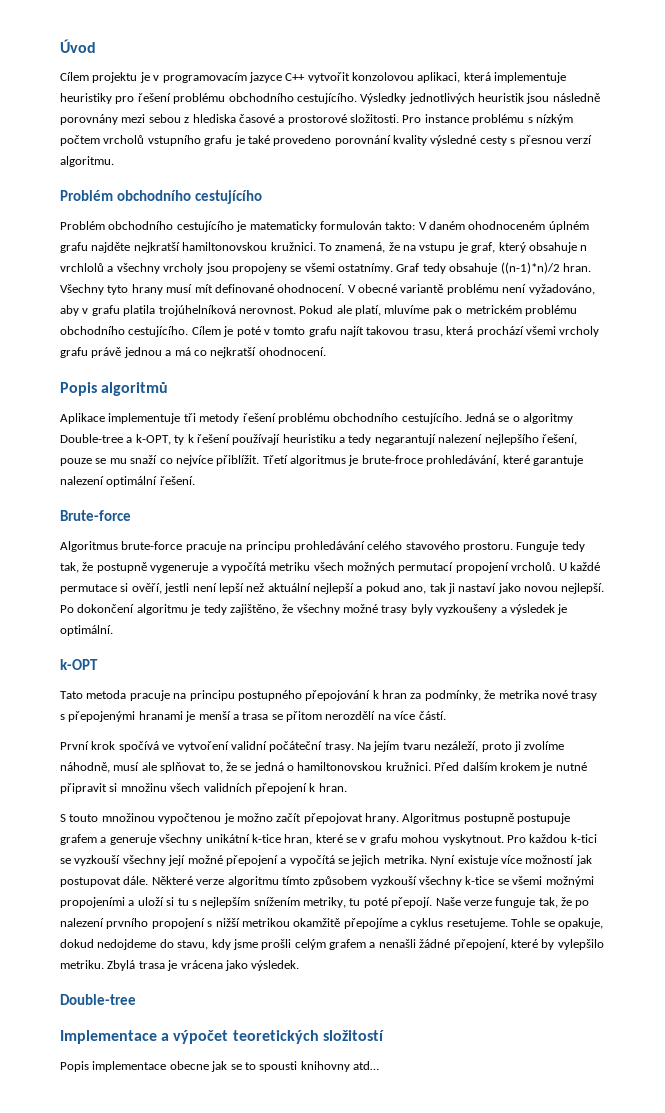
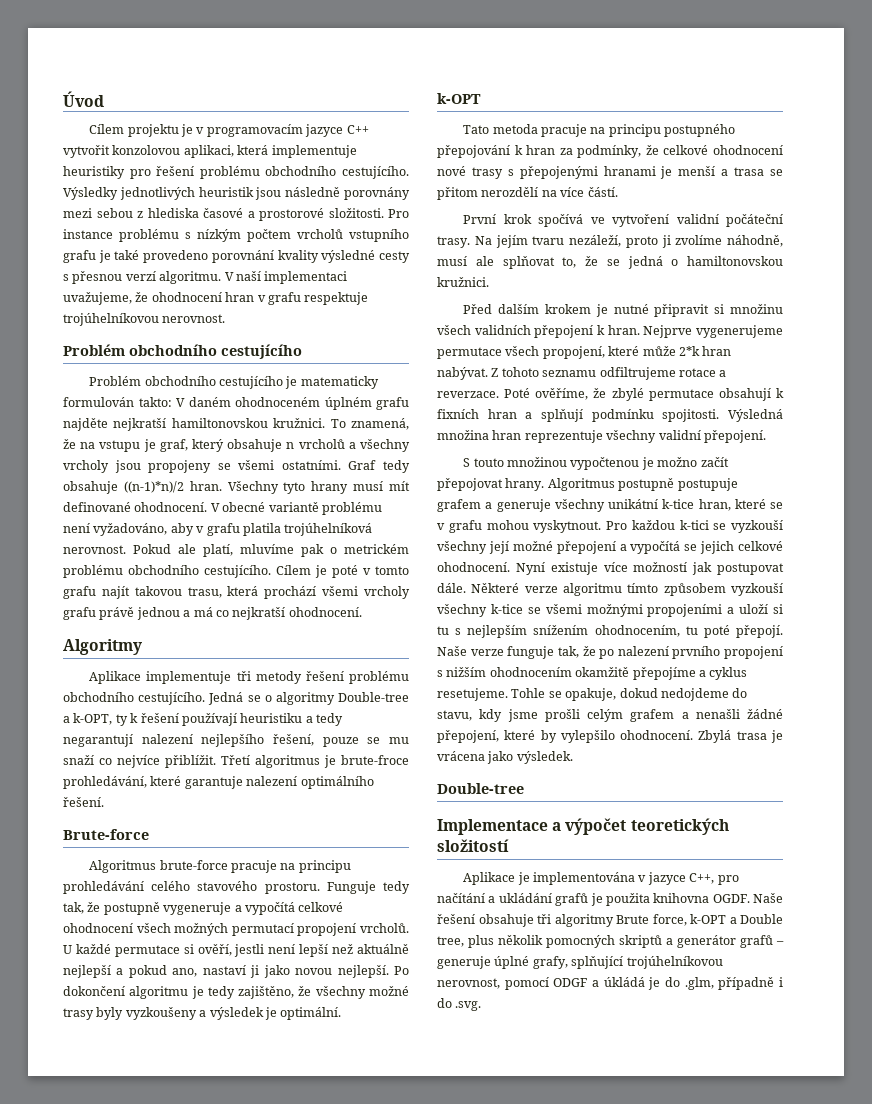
+ V naší implementaci uvažujeme, že ohodnocení hran v grafu respektuje trojúhelníkovou nerovnost.
- To znamená, že na vstupu je graf, který obsahuje n vrchlolů a všechny vrcholy jsou propojeny se všemi ostatnímy.
+ To znamená, že na vstupu je graf, který obsahuje n vrcholů a všechny vrcholy jsou propojeny se všemi ostatními.
- Popis algoritmů
+ Algoritmy
- Třetí algoritmus je brute-froce prohledávání, které garantuje nalezení optimální řešení.
+ Třetí algoritmus je brute-froce prohledávání, které garantuje nalezení optimálního řešení.
- Funguje tedy tak, že postupně vygeneruje a vypočítá metriku všech možných permutací propojení vrcholů.
+ Funguje tedy tak, že postupně vygeneruje a vypočítá celkové ohodnocení všech možných permutací propojení vrcholů.
- U každé permutace si ověří, jestli není lepší než aktuální nejlepší a pokud ano, tak ji nastaví jako novou nejlepší.
+ U každé permutace si ověří, jestli není lepší než aktuálně nejlepší a pokud ano, nastaví ji jako novou nejlepší.
- Tato metoda pracuje na principu postupného přepojování k hran za podmínky, že metrika nové trasy s přepojenými hranami je menší a trasa se přitom nerozdělí na více částí.
+ Tato metoda pracuje na principu postupného přepojování k hran za podmínky, že celkové ohodnocení nové trasy s přepojenými hranami je menší a trasa se přitom nerozdělí na více částí.
- Na jejím tvaru nezáleží, proto ji zvolíme náhodně, musí ale splňovat to, že se jedná o hamiltonovskou kružnici. Před dalším krokem je nutné připravit si množinu všech validních přepojení k hran.
+ Na jejím tvaru nezáleží, proto ji zvolíme náhodně, musí ale splňovat to, že se jedná o hamiltonovskou kružnici.
+ Před dalším krokem je nutné připravit si množinu všech validních přepojení k hran. Nejprve vygenerujeme permutace všech propojení, které může 2*k hran nabývat. Z tohoto seznamu odfiltrujeme rotace a reverzace. Poté ověříme, že zbylé permutace obsahují k fixních hran a splňují podmínku spojitosti. Výsledná množina hran reprezentuje všechny validní přepojení.
- Pro každou k-tici se vyzkouší všechny její možné přepojení a vypočítá se jejich metrika.
+ Pro každou k-tici se vyzkouší všechny její možné přepojení a vypočítá se jejich celkové ohodnocení.
- Některé verze algoritmu tímto způsobem vyzkouší všechny k-tice se všemi možnými propojeními a uloží si tu s nejlepším snížením metriky, tu poté přepojí.
+ Některé verze algoritmu tímto způsobem vyzkouší všechny k-tice se všemi možnými propojeními a uloží si tu s nejlepším snížením ohodnocením, tu poté přepojí.
- Naše verze funguje tak, že po nalezení prvního propojení s nižší metrikou okamžitě přepojíme a cyklus resetujeme.
+ Naše verze funguje tak, že po nalezení prvního propojení s nižším ohodnocením okamžitě přepojíme a cyklus resetujeme.
- Tohle se opakuje, dokud nedojdeme do stavu, kdy jsme prošli celým grafem a nenašli žádné přepojení, které by vylepšilo metriku.
+ Tohle se opakuje, dokud nedojdeme do stavu, kdy jsme prošli celým grafem a nenašli žádné přepojení, které by vylepšilo ohodnocení.
- Popis implementace obecne jak se to spousti knihovny atd…
+ Aplikace je implementována v jazyce C++, pro načítání a ukládání grafů je použita knihovna OGDF. Naše řešení obsahuje tři algoritmy Brute force, k-OPT a Double tree, plus několik pomocných skriptů a generátor grafů – generuje úplné grafy, splňující trojúhelníkovou nerovnost, pomocí ODGF a úkládá je do .glm, případně i do .svg.

